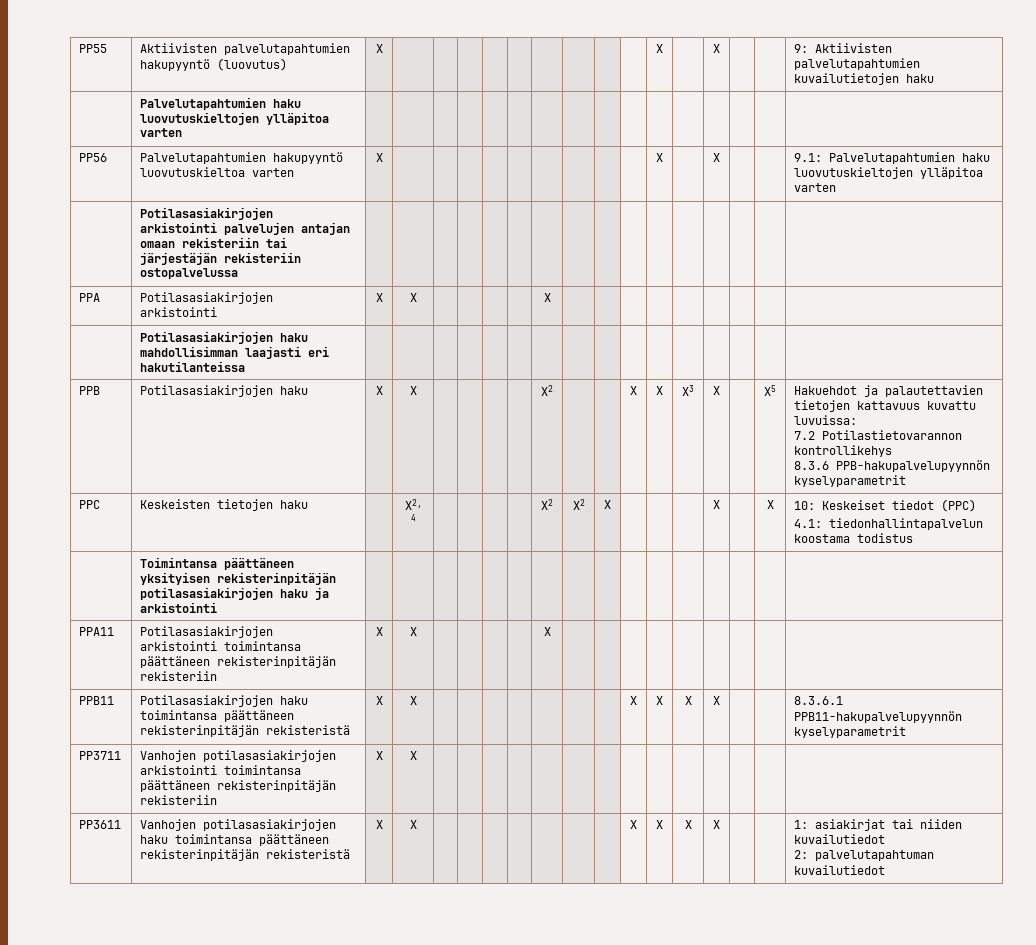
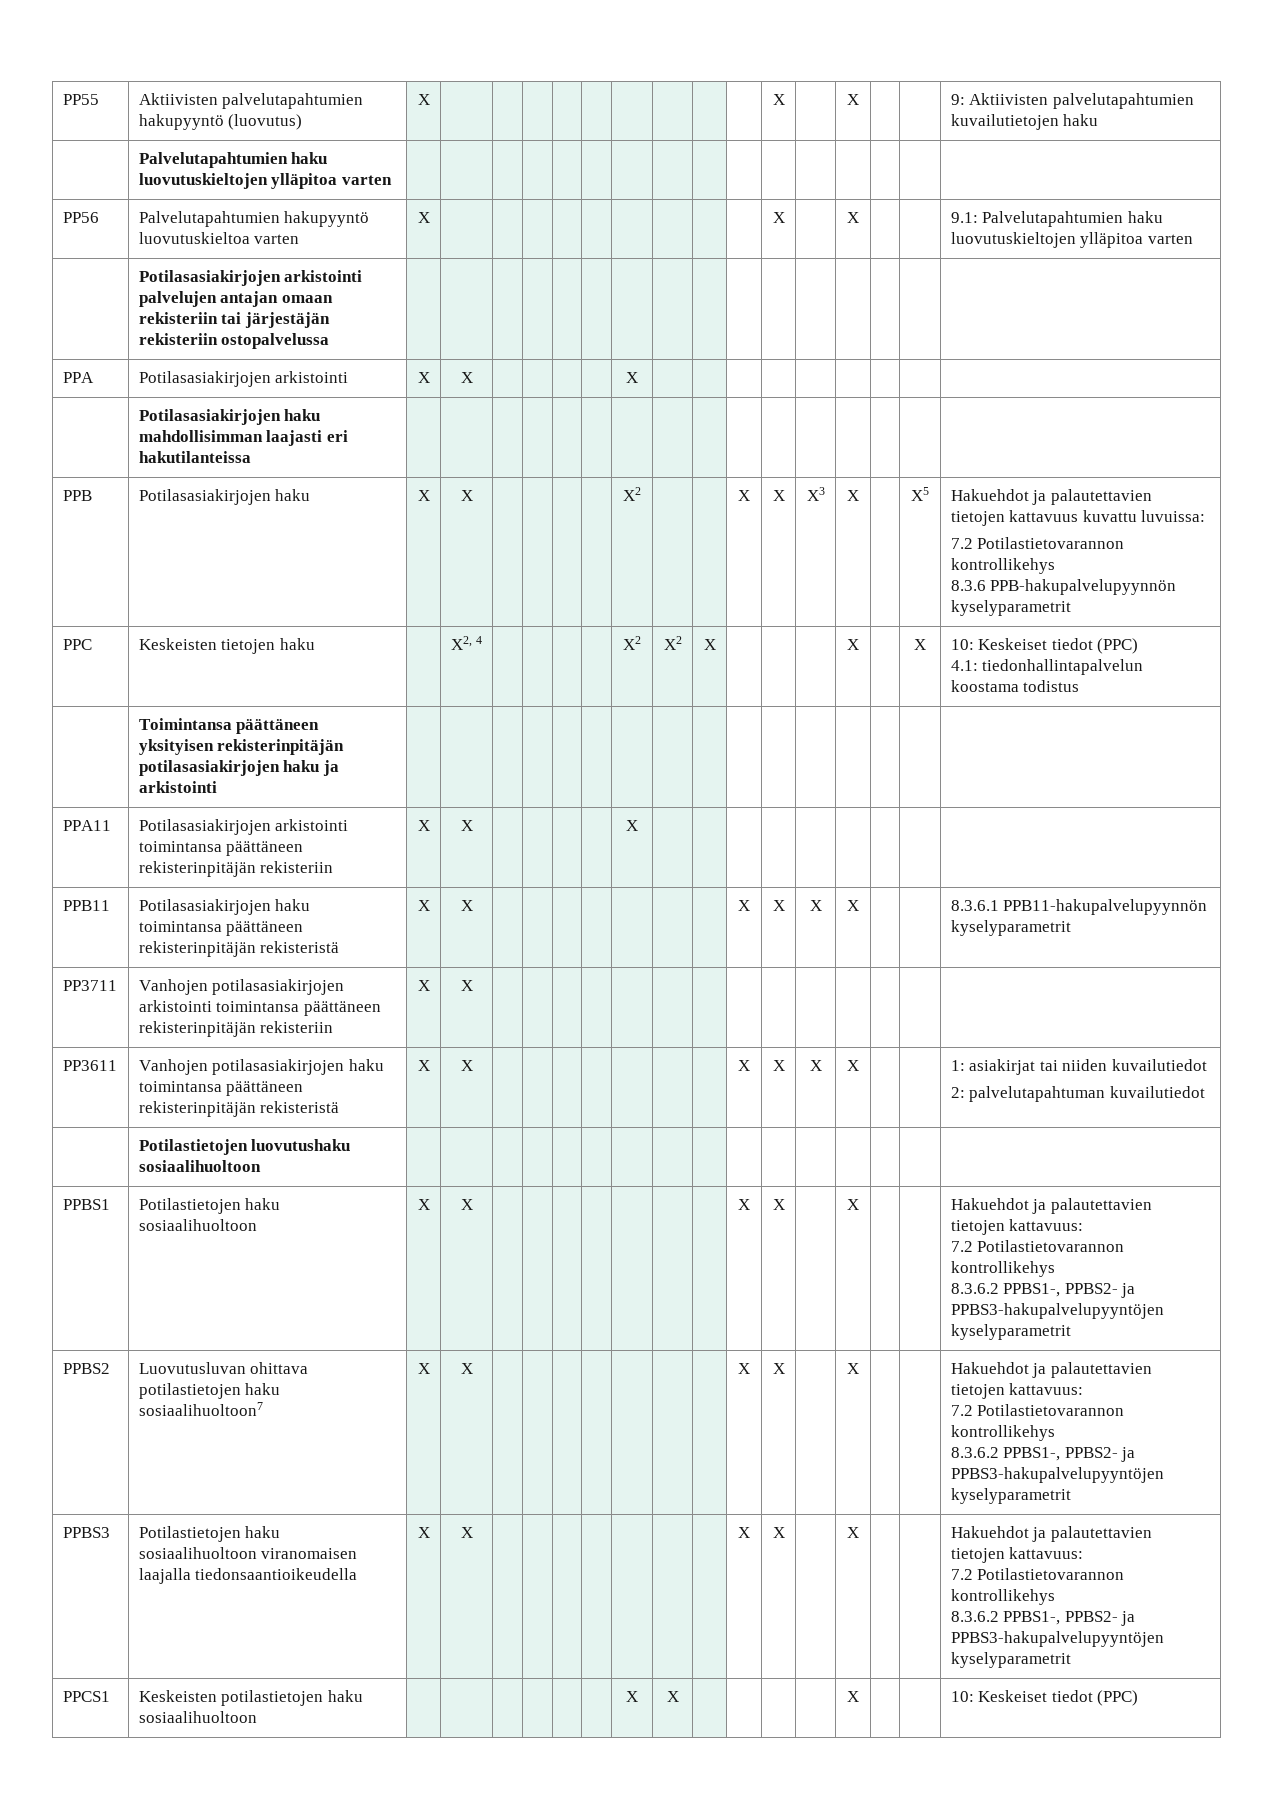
+ | Potilastietojen luovutushaku sosiaalihuoltoon | | | | | | | | | | | | | | | |
+ PPBS1 | Potilastietojen haku sosiaalihuoltoon | X | X | | | | | | | | X | X | | X | | | Hakuehdot ja palautettavien tietojen kattavuus:
+ 7.2 Potilastietovarannon kontrollikehys
+ 8.3.6.2 PPBS1-, PPBS2- ja PPBS3-hakupalvelupyyntöjen kyselyparametrit
+ PPBS2 | Luovutusluvan ohittava potilastietojen haku sosiaalihuoltoon7 | X | X | | | | | | | | X | X | | X | | | Hakuehdot ja palautettavien tietojen kattavuus:
+ 7.2 Potilastietovarannon kontrollikehys
+ 8.3.6.2 PPBS1-, PPBS2- ja PPBS3-hakupalvelupyyntöjen kyselyparametrit
+ PPBS3 | Potilastietojen haku sosiaalihuoltoon viranomaisen laajalla tiedonsaantioikeudella | X | X | | | | | | | | X | X | | X | | | Hakuehdot ja palautettavien tietojen kattavuus:
+ 7.2 Potilastietovarannon kontrollikehys
+ 8.3.6.2 PPBS1-, PPBS2- ja PPBS3-hakupalvelupyyntöjen kyselyparametrit
+ PPCS1 | Keskeisten potilastietojen haku sosiaalihuoltoon | | | | | | | X | X | | | | | X | | | 10: Keskeiset tiedot (PPC)

